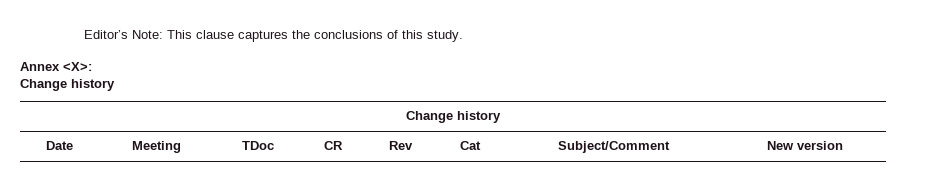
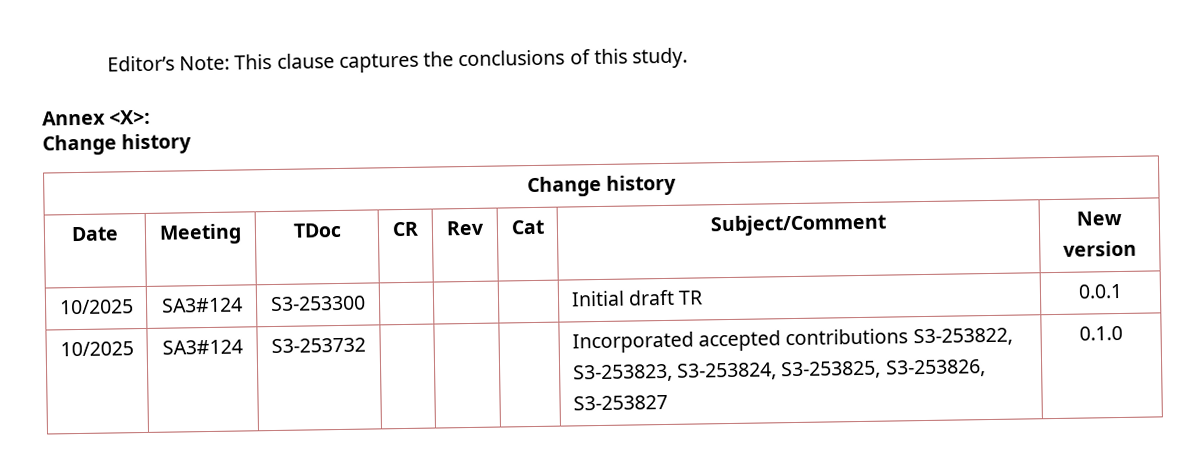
+ 10/2025 | SA3#124 | S3‑253300 | | | | Initial draft TR | 0.0.1
+ 10/2025 | SA3#124 | S3‑253732 | | | | Incorporated accepted contributions S3‑253822, S3‑253823, S3-253824, S3-253825, S3-253826, S3-253827 | 0.1.0

